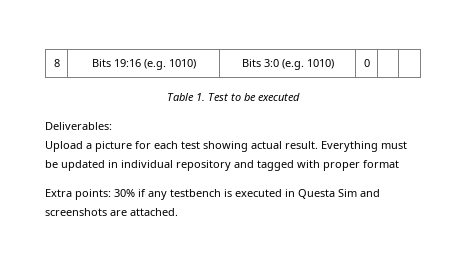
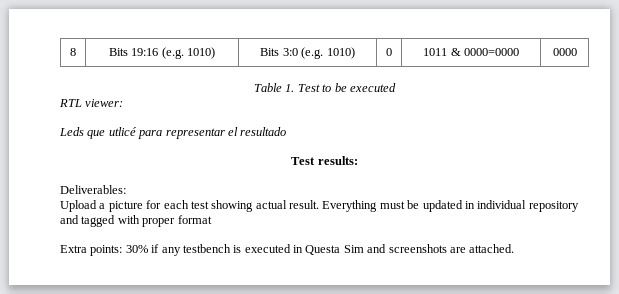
- 8 | Bits 19:16 (e.g. 1010) | Bits 3:0 (e.g. 1010) | 0 | |
+ 8 | Bits 19:16 (e.g. 1010) | Bits 3:0 (e.g. 1010) | 0 | 1011 & 0000=0000 | 0000
+ RTL viewer:
+ Leds que utlicé para representar el resultado
+ Test results:

